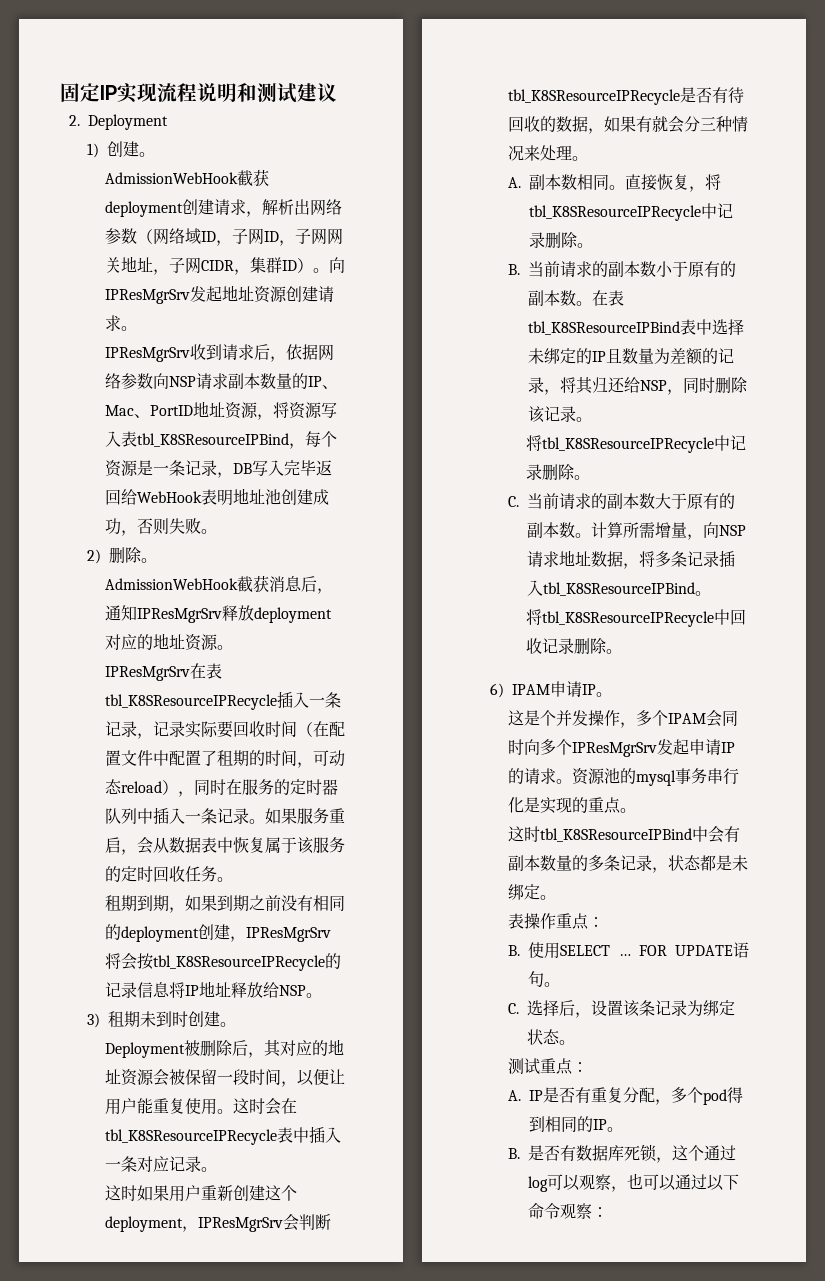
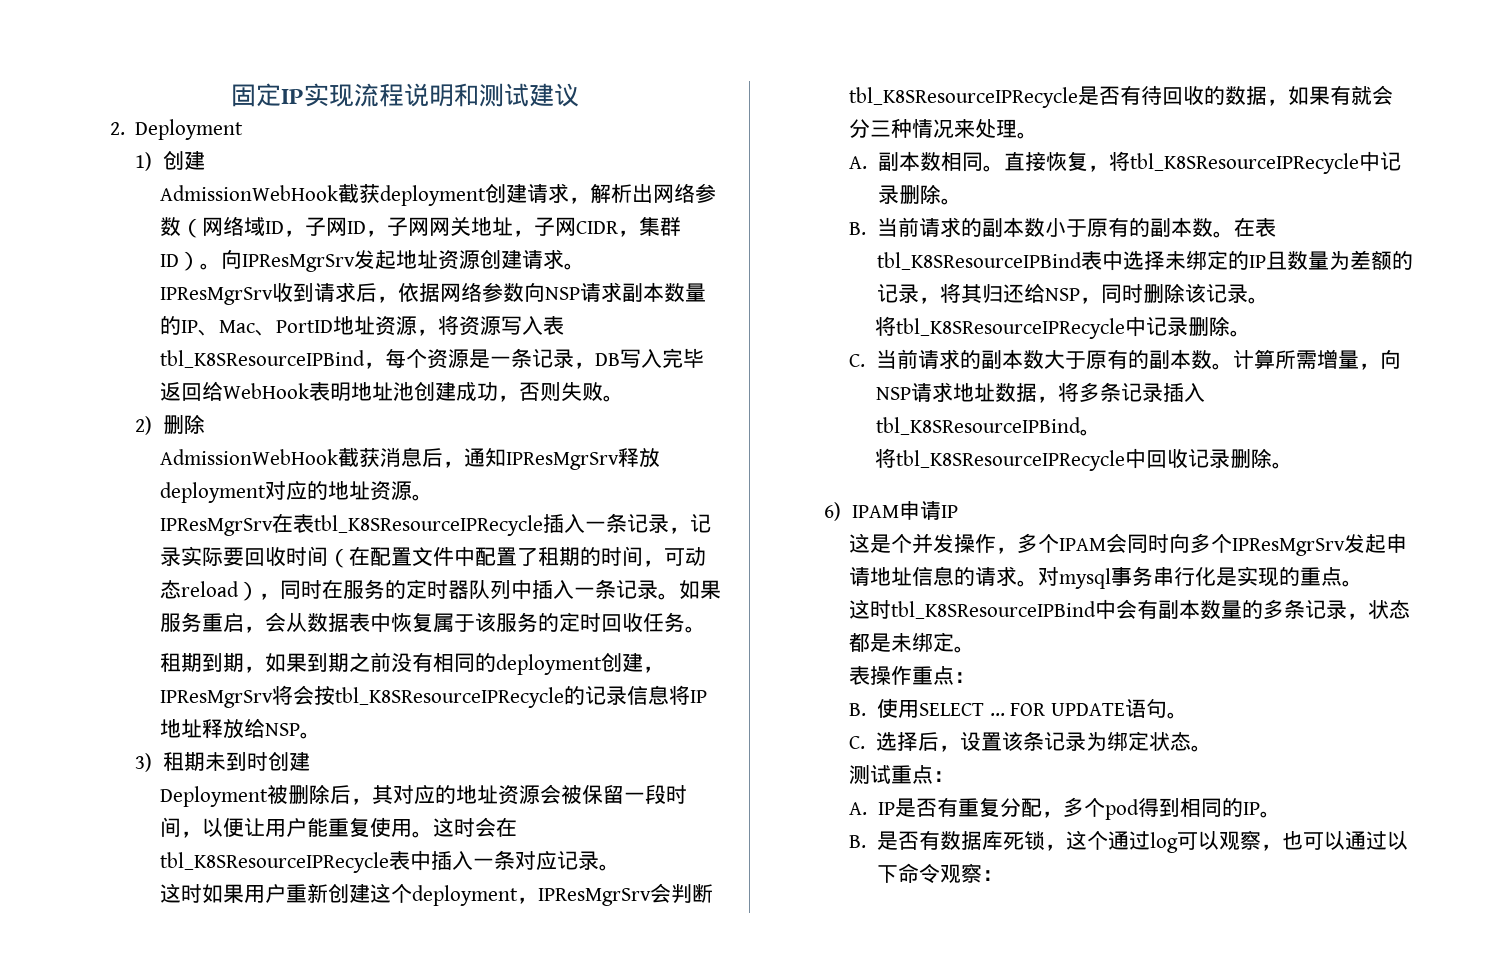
- 1)创建。
+ 1)创建
- 2)删除。
+ 2)删除
- 3)租期未到时创建。
+ 3)租期未到时创建
- 6) IPAM申请IP。
+ 6) IPAM申请IP
- 这是个并发操作，多个IPAM会同时向多个IPResMgrSrv发起申请IP的请求。资源池的mysql事务串行化是实现的重点。
+ 这是个并发操作，多个IPAM会同时向多个IPResMgrSrv发起申请地址信息的请求。对mysql事务串行化是实现的重点。

